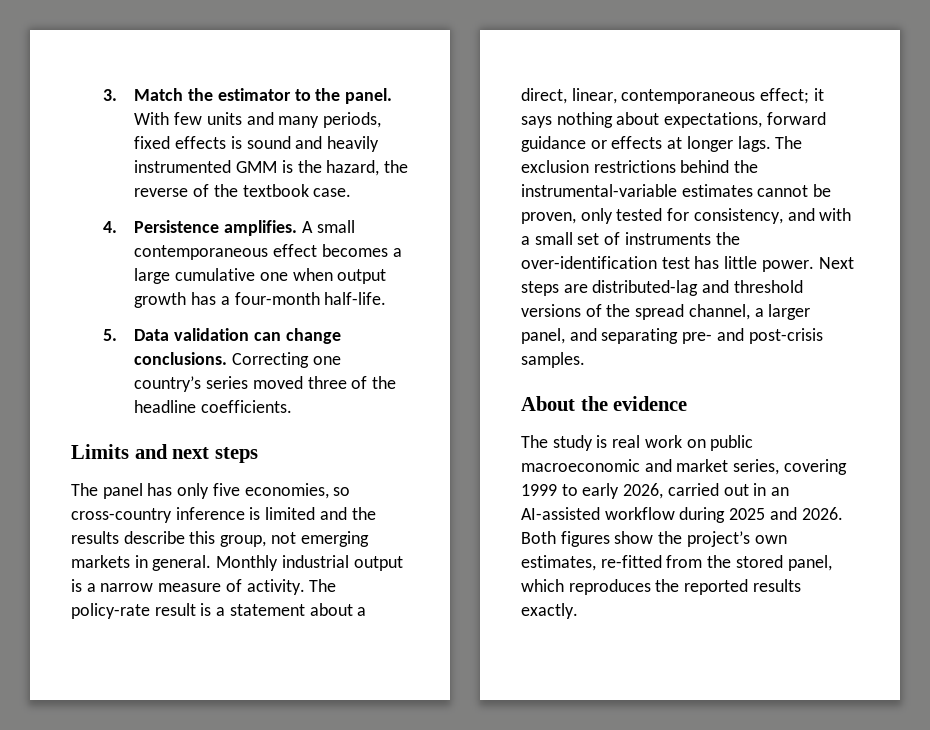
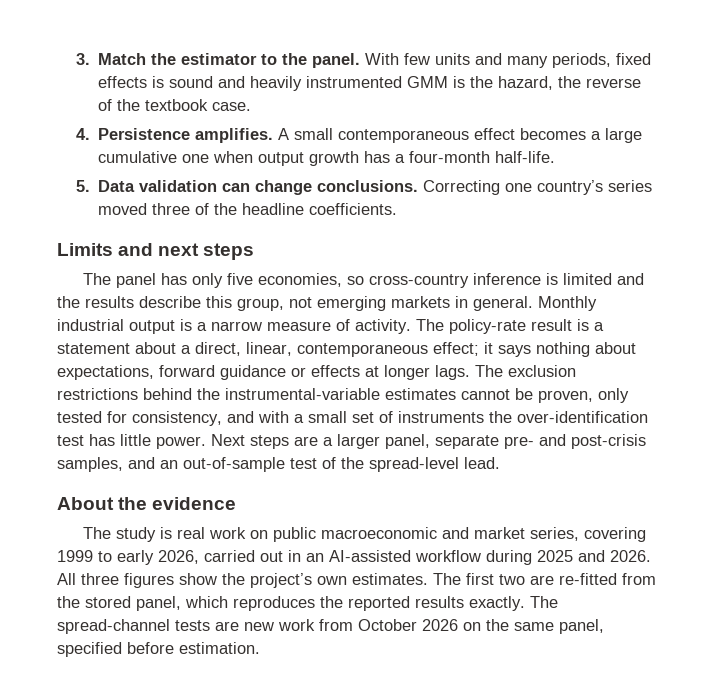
- Next steps are distributed-lag and threshold versions of the spread channel, a larger panel, and separating pre- and post-crisis samples.
+ Next steps are a larger panel, separate pre- and post-crisis samples, and an out-of-sample test of the spread-level lead.
- Both figures show the project’s own estimates, re-fitted from the stored panel, which reproduces the reported results exactly.
+ All three figures show the project’s own estimates. The first two are re-fitted from the stored panel, which reproduces the reported results exactly.
+ The spread-channel tests are new work from October 2026 on the same panel, specified before estimation.

